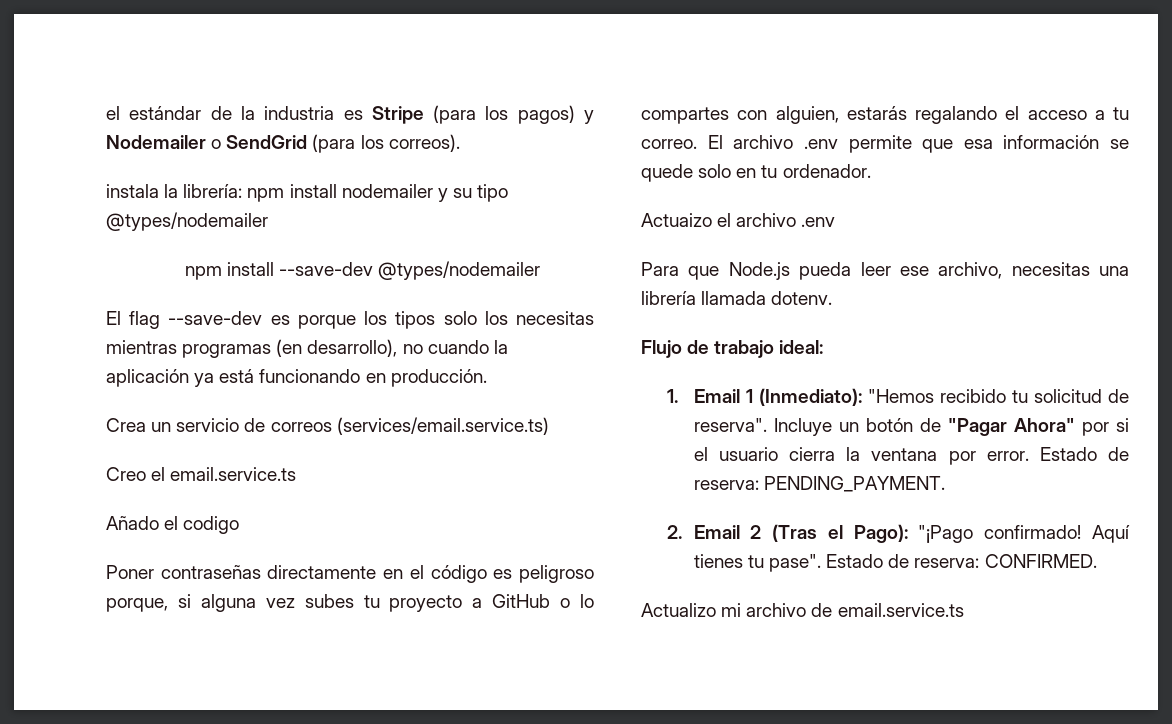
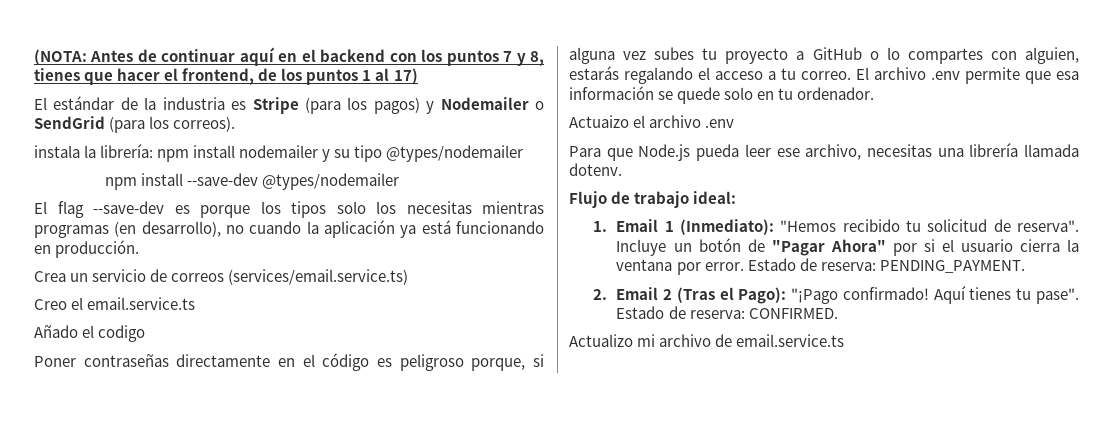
- el estándar de la industria es Stripe (para los pagos) y Nodemailer o SendGrid (para los correos).
+ (NOTA: Antes de continuar aquí en el backend con los puntos 7 y 8, tienes que hacer el frontend, de los puntos 1 al 17)
+ El estándar de la industria es Stripe (para los pagos) y Nodemailer o SendGrid (para los correos).

